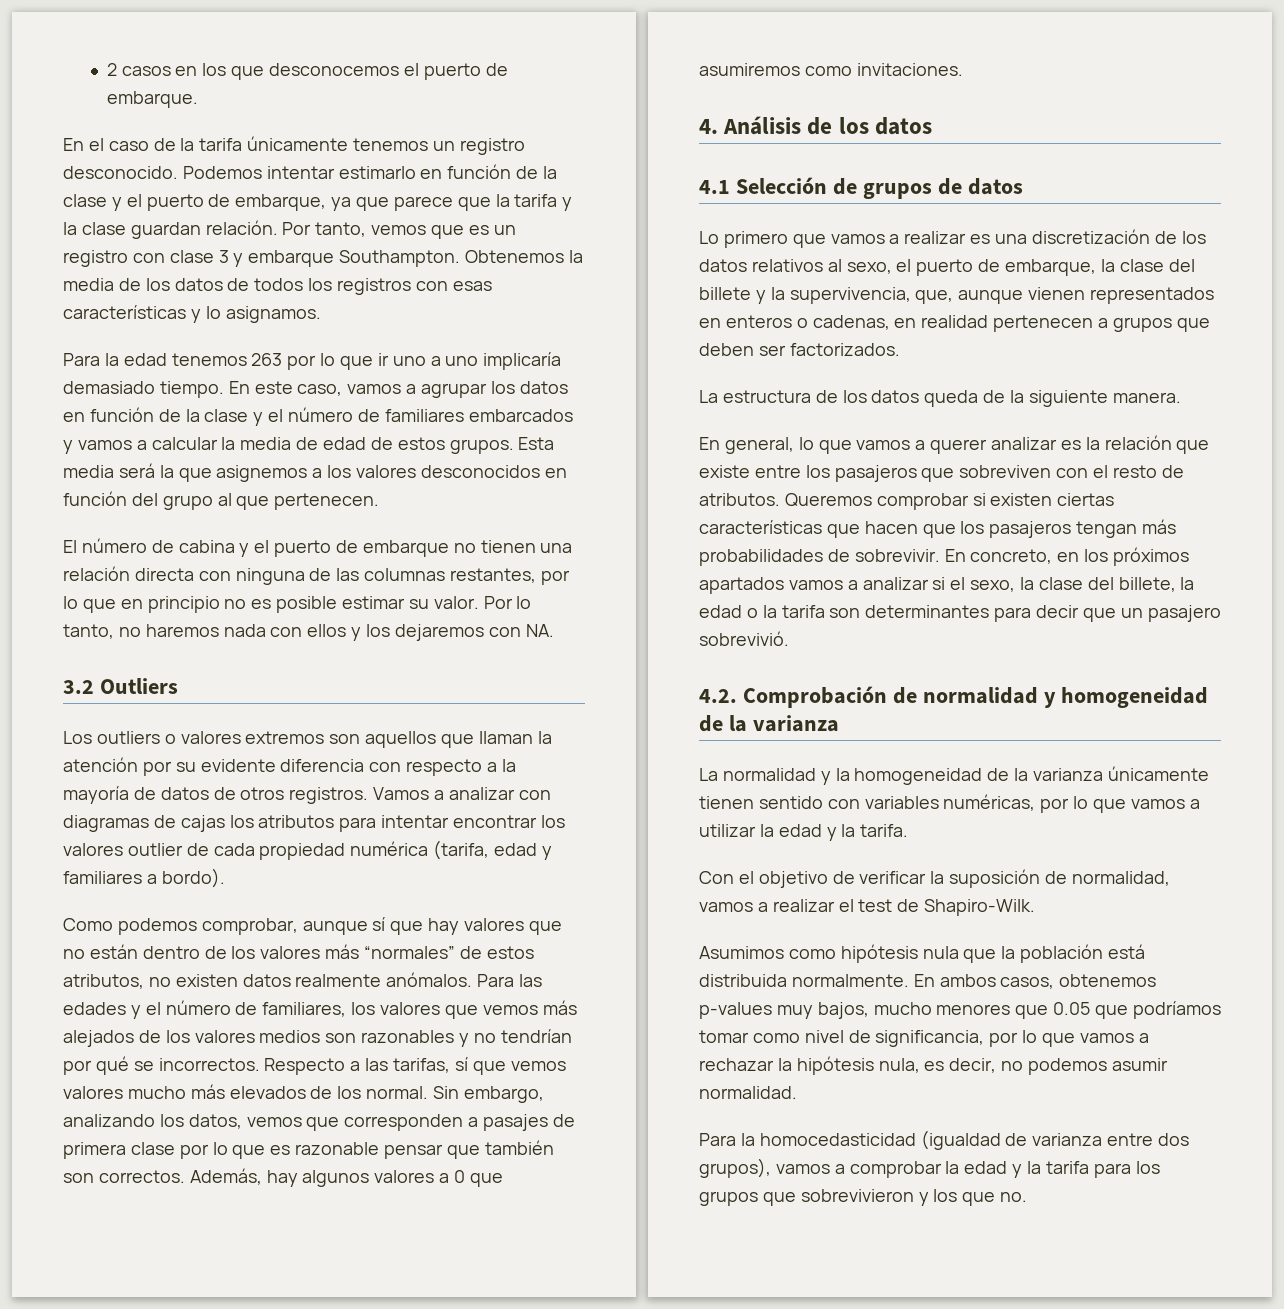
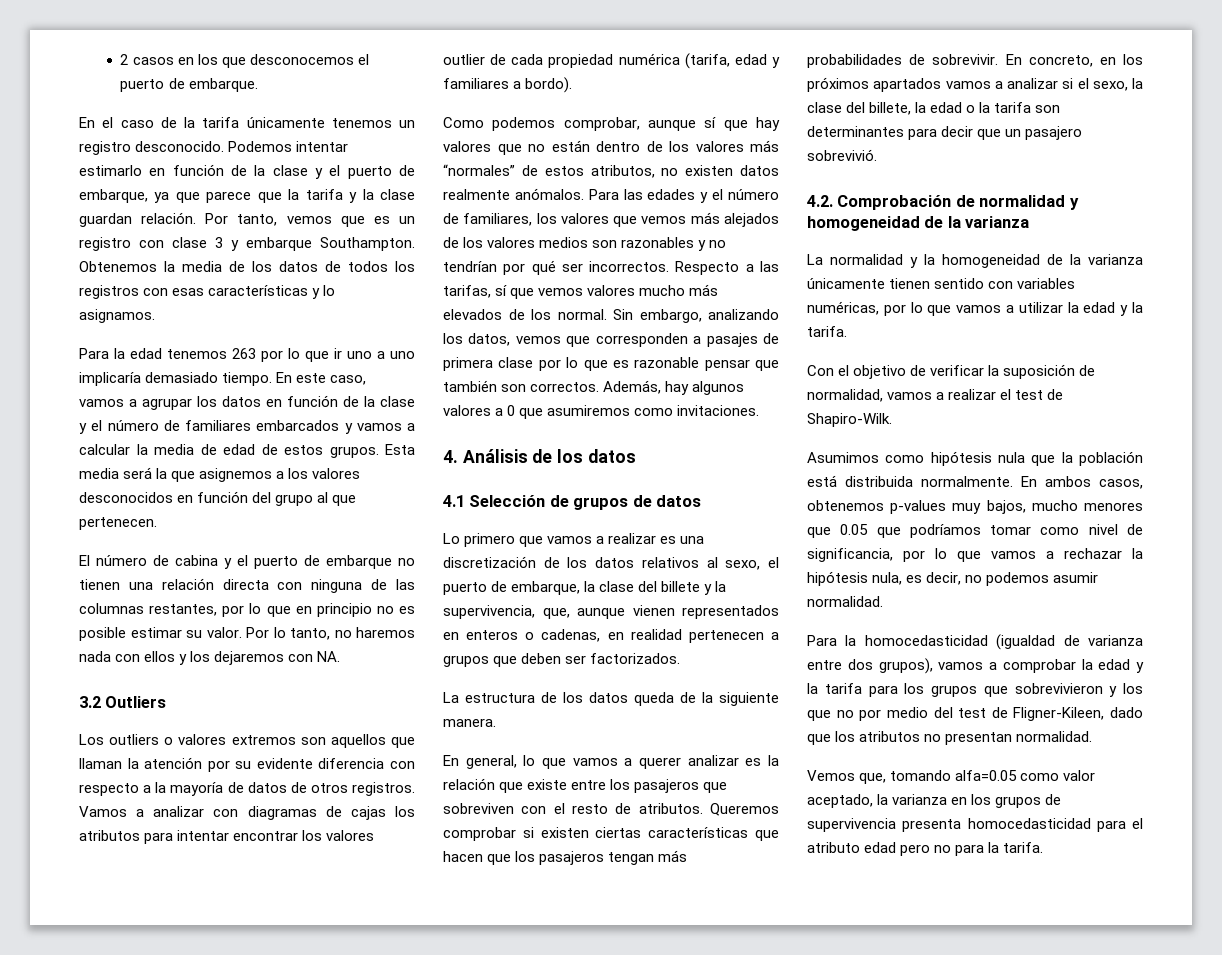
- Para las edades y el número de familiares, los valores que vemos más alejados de los valores medios son razonables y no tendrían por qué se incorrectos.
+ Para las edades y el número de familiares, los valores que vemos más alejados de los valores medios son razonables y no tendrían por qué ser incorrectos.
- Para la homocedasticidad (igualdad de varianza entre dos grupos), vamos a comprobar la edad y la tarifa para los grupos que sobrevivieron y los que no.
+ Para la homocedasticidad (igualdad de varianza entre dos grupos), vamos a comprobar la edad y la tarifa para los grupos que sobrevivieron y los que no por medio del test de Fligner-Kileen, dado que los atributos no presentan normalidad.
+ Vemos que, tomando alfa=0.05 como valor aceptado, la varianza en los grupos de supervivencia presenta homocedasticidad para el atributo edad pero no para la tarifa.

